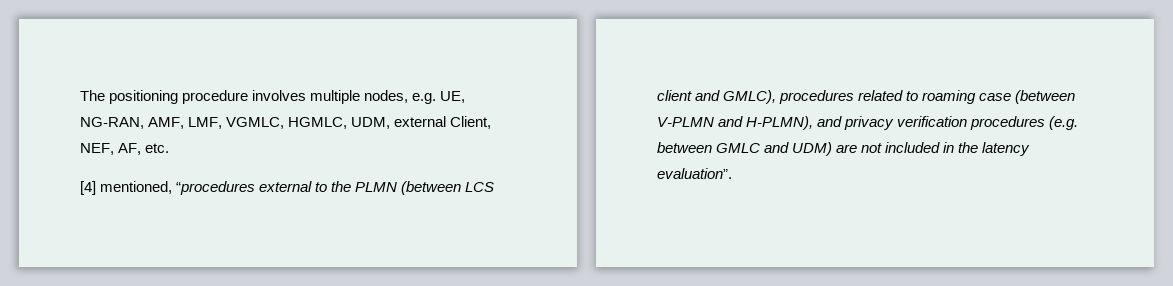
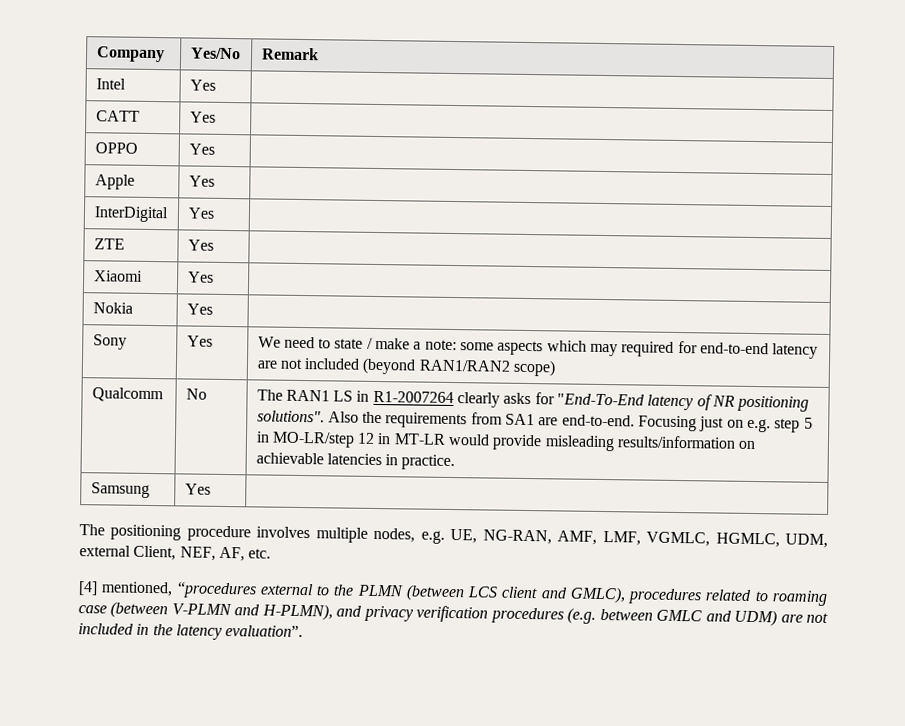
+ Company | Yes/No | Remark
+ Intel | Yes |
+ CATT | Yes |
+ OPPO | Yes |
+ Apple | Yes |
+ InterDigital | Yes |
+ ZTE | Yes |
+ Xiaomi | Yes |
+ Nokia | Yes |
+ Sony | Yes | We need to state / make a note: some aspects which may required for end-to-end latency are not included (beyond RAN1/RAN2 scope)
+ Qualcomm | No | The RAN1 LS in R1-2007264 clearly asks for "End-To-End latency of NR positioning solutions". Also the requirements from SA1 are end-to-end. Focusing just on e.g. step 5 in MO-LR/step 12 in MT-LR would provide misleading results/information on achievable latencies in practice.
+ Samsung | Yes |

